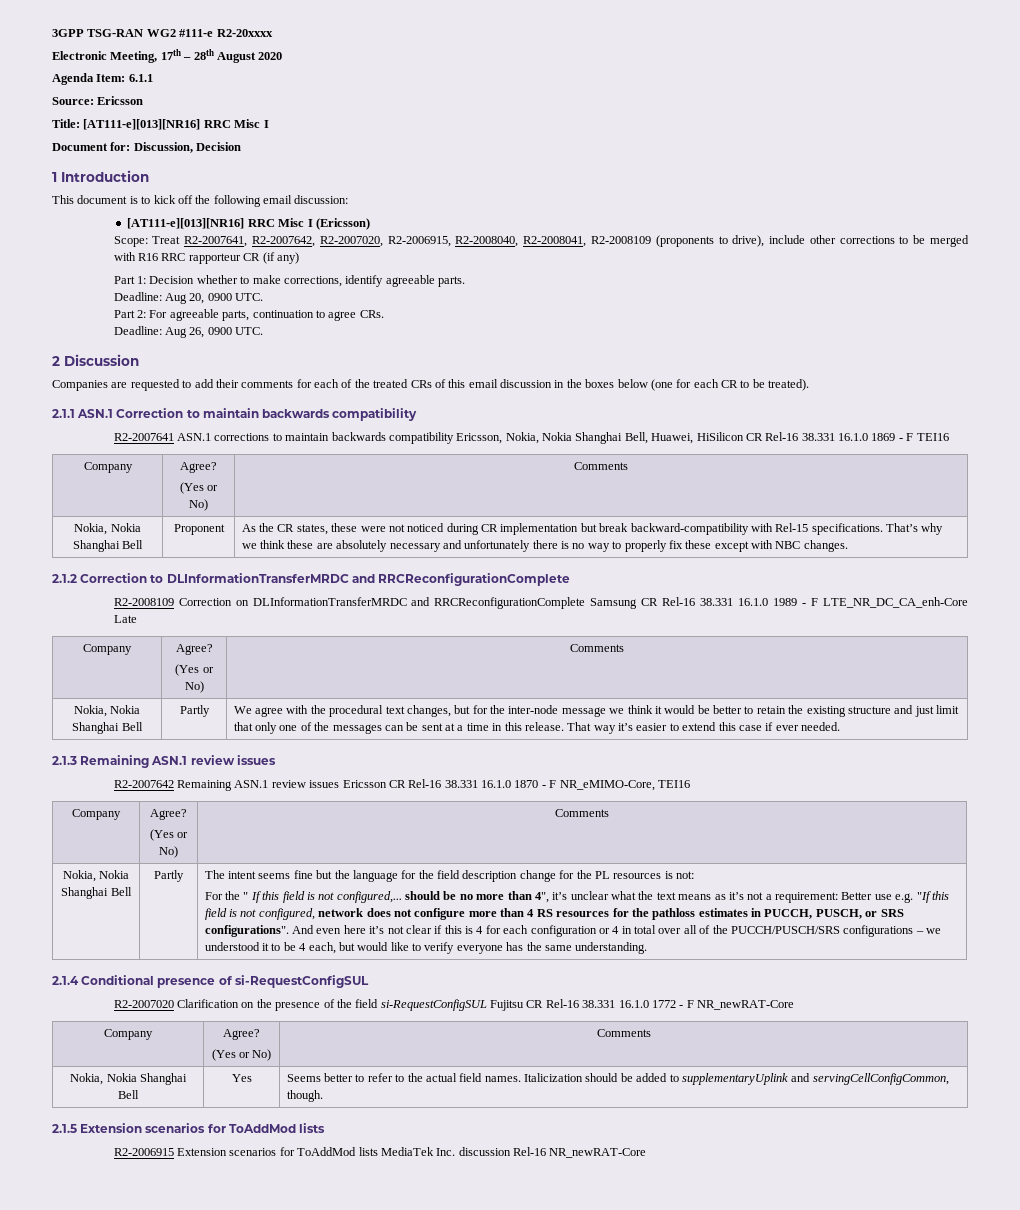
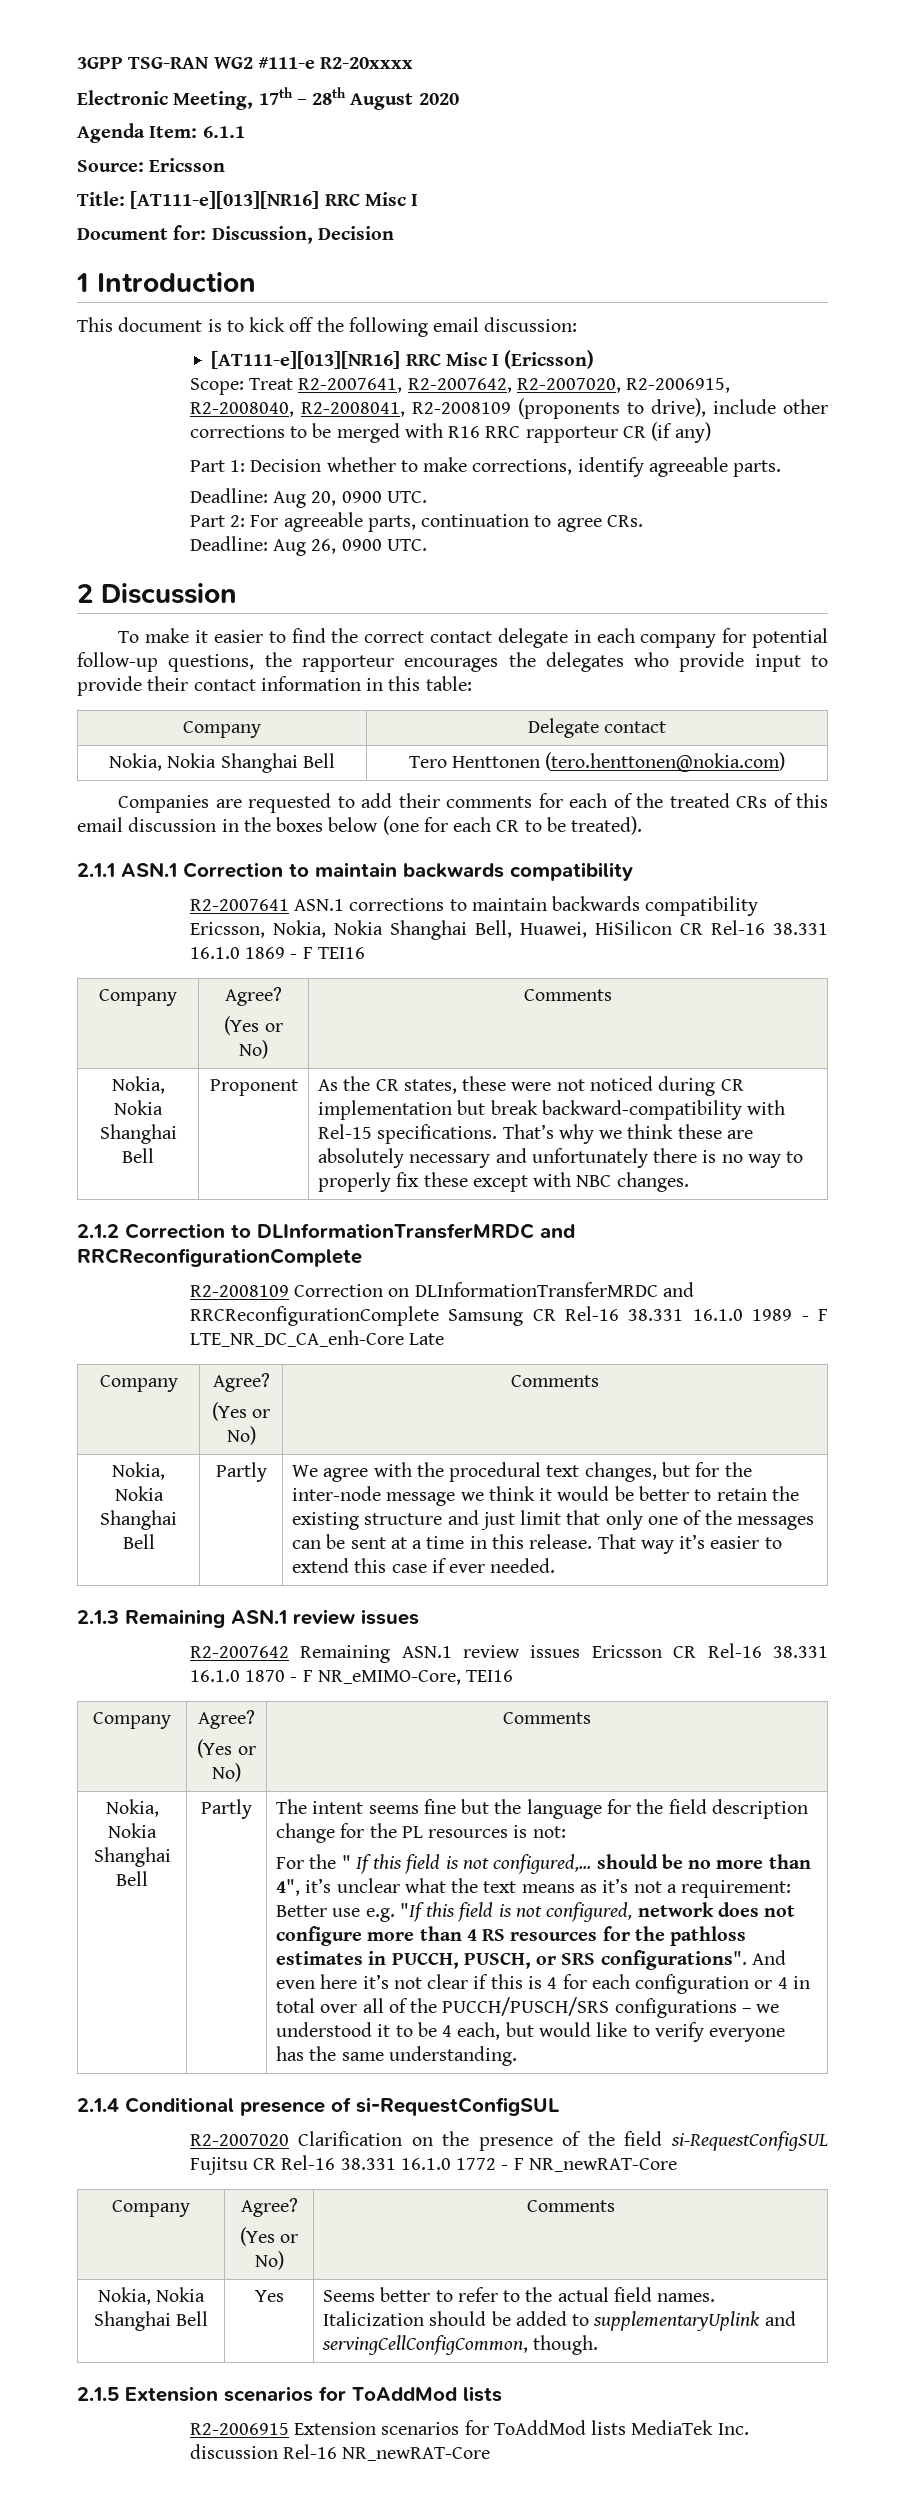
+ To make it easier to find the correct contact delegate in each company for potential follow-up questions, the rapporteur encourages the delegates who provide input to provide their contact information in this table:
+ Company | Delegate contact
+ Nokia, Nokia Shanghai Bell | Tero Henttonen (tero.henttonen@nokia.com)

